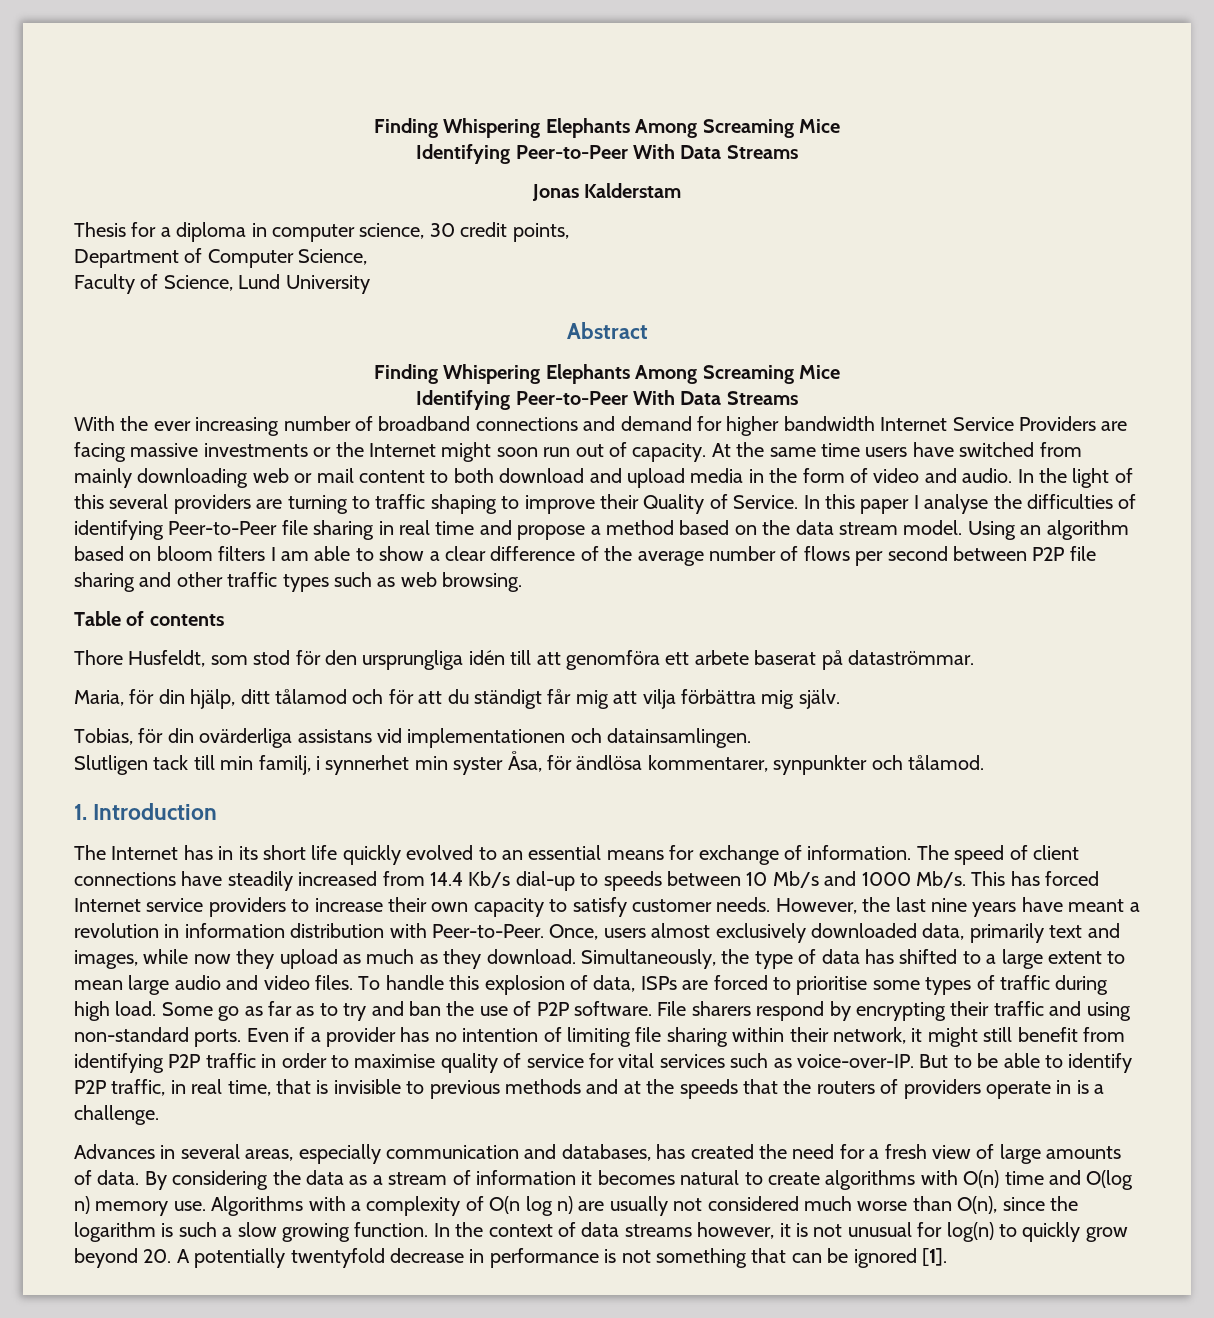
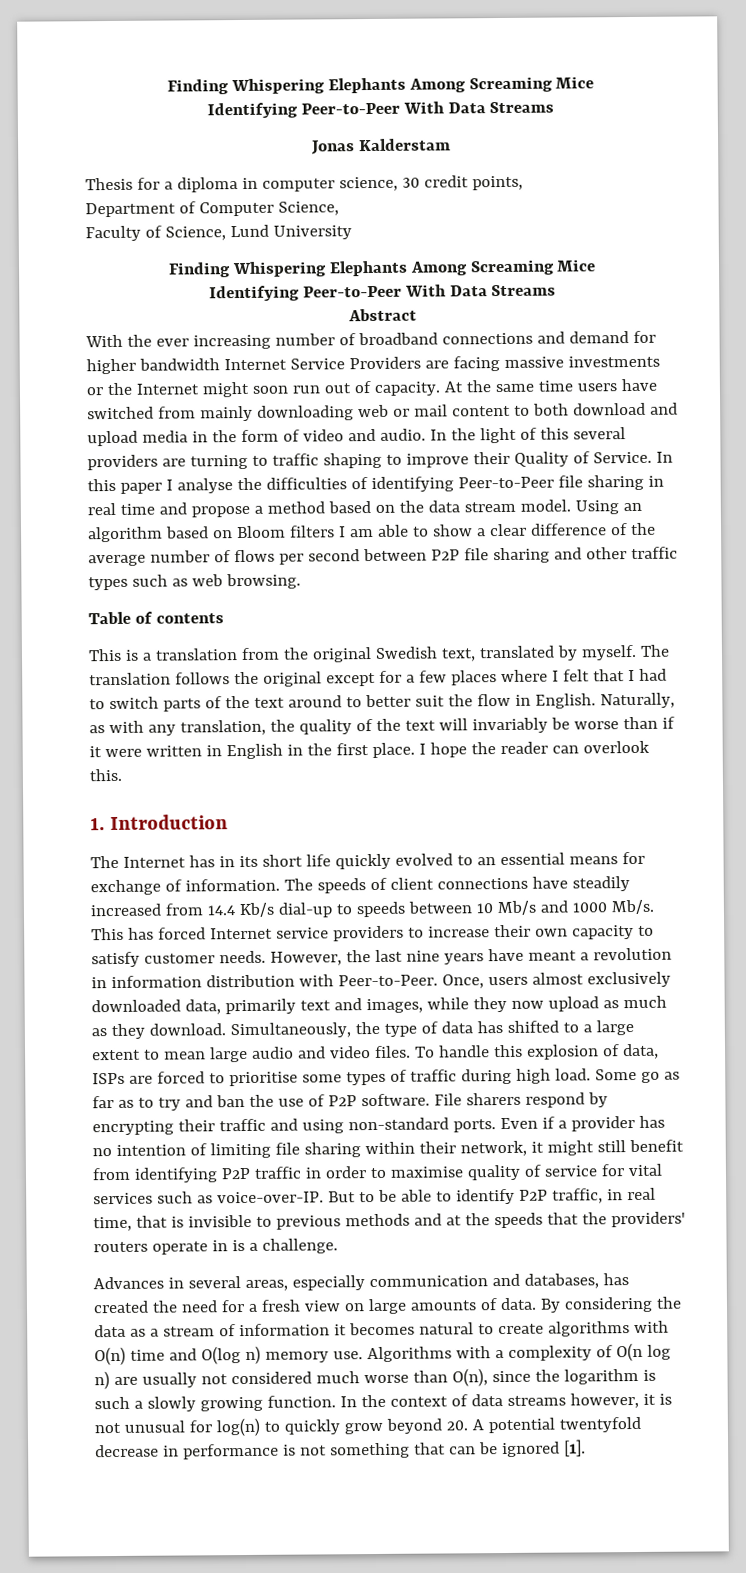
- Abstract
+ Abstract
- Using an algorithm based on bloom filters I am able to show a clear difference of the average number of flows per second between P2P file sharing and other traffic types such as web browsing.
+ Using an algorithm based on Bloom filters I am able to show a clear difference of the average number of flows per second between P2P file sharing and other traffic types such as web browsing.
- Thore Husfeldt, som stod för den ursprungliga idén till att genomföra ett arbete baserat på dataströmmar.
- Maria, för din hjälp, ditt tålamod och för att du ständigt får mig att vilja förbättra mig själv.
- Tobias, för din ovärderliga assistans vid implementationen och datainsamlingen.
- Slutligen tack till min familj, i synnerhet min syster Åsa, för ändlösa kommentarer, synpunkter och tålamod.
+ This is a translation from the original Swedish text, translated by myself. The translation follows the original except for a few places where I felt that I had to switch parts of the text around to better suit the flow in English. Naturally, as with any translation, the quality of the text will invariably be worse than if it were written in English in the first place. I hope the reader can overlook this.
- The speed of client connections have steadily increased from 14.4 Kb/s dial-up to speeds between 10 Mb/s and 1000 Mb/s.
+ The speeds of client connections have steadily increased from 14.4 Kb/s dial-up to speeds between 10 Mb/s and 1000 Mb/s.
- Once, users almost exclusively downloaded data, primarily text and images, while now they upload as much as they download.
+ Once, users almost exclusively downloaded data, primarily text and images, while they now upload as much as they download.
- But to be able to identify P2P traffic, in real time, that is invisible to previous methods and at the speeds that the routers of providers operate in is a challenge.
+ But to be able to identify P2P traffic, in real time, that is invisible to previous methods and at the speeds that the providers' routers operate in is a challenge.
- Advances in several areas, especially communication and databases, has created the need for a fresh view of large amounts of data.
+ Advances in several areas, especially communication and databases, has created the need for a fresh view on large amounts of data.
- Algorithms with a complexity of O(n log n) are usually not considered much worse than O(n), since the logarithm is such a slow growing function.
+ Algorithms with a complexity of O(n log n) are usually not considered much worse than O(n), since the logarithm is such a slowly growing function.
- In the context of data streams however, it is not unusual for log(n) to quickly grow beyond 20. A potentially twentyfold decrease in performance is not something that can be ignored [1].
+ In the context of data streams however, it is not unusual for log(n) to quickly grow beyond 20. A potential twentyfold decrease in performance is not something that can be ignored [1].

